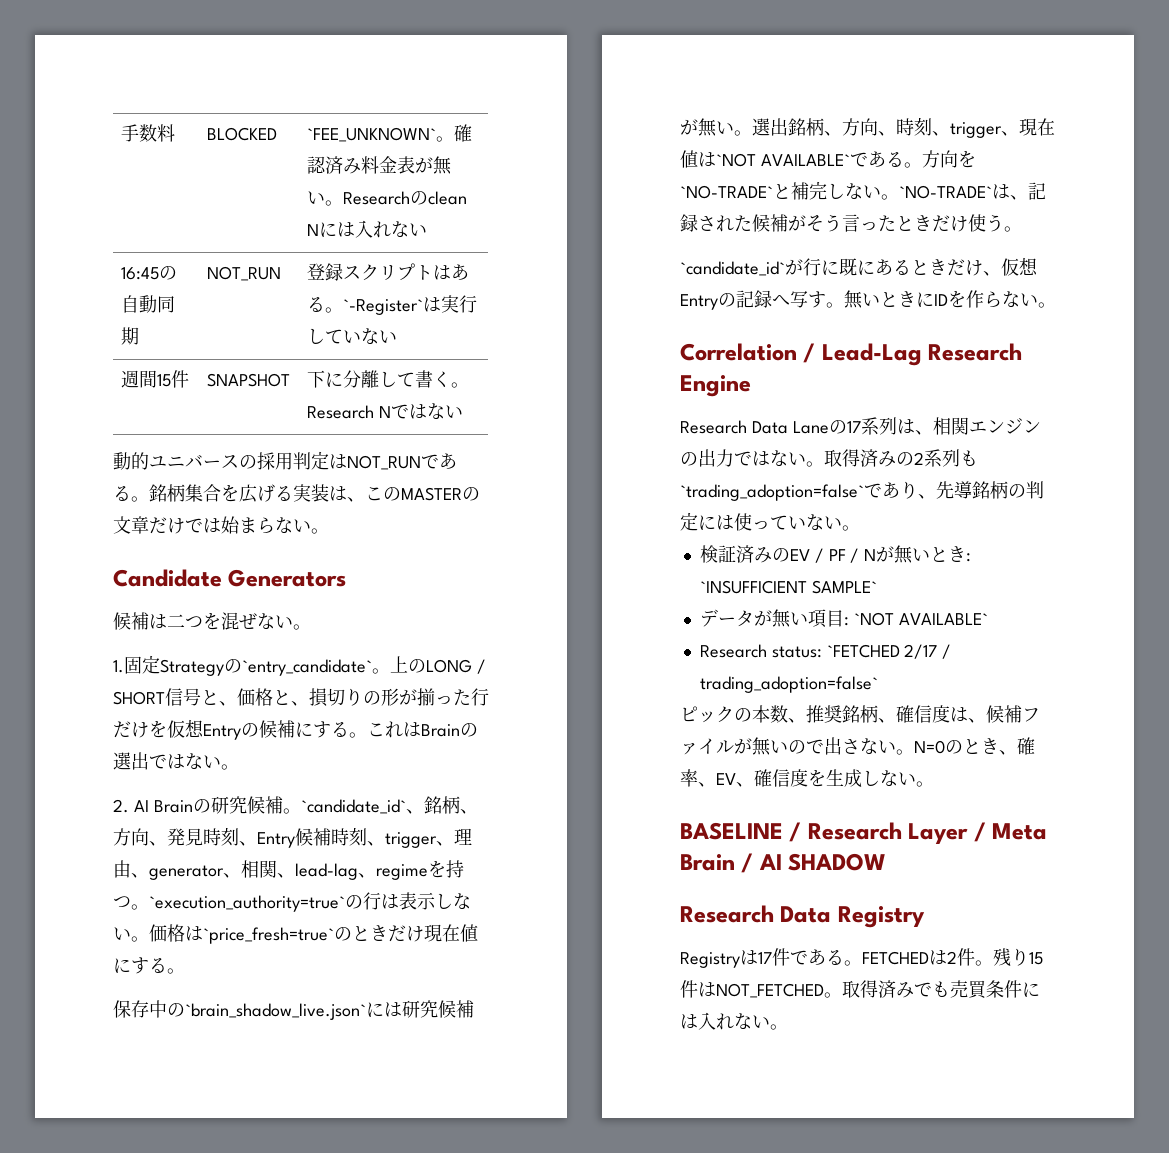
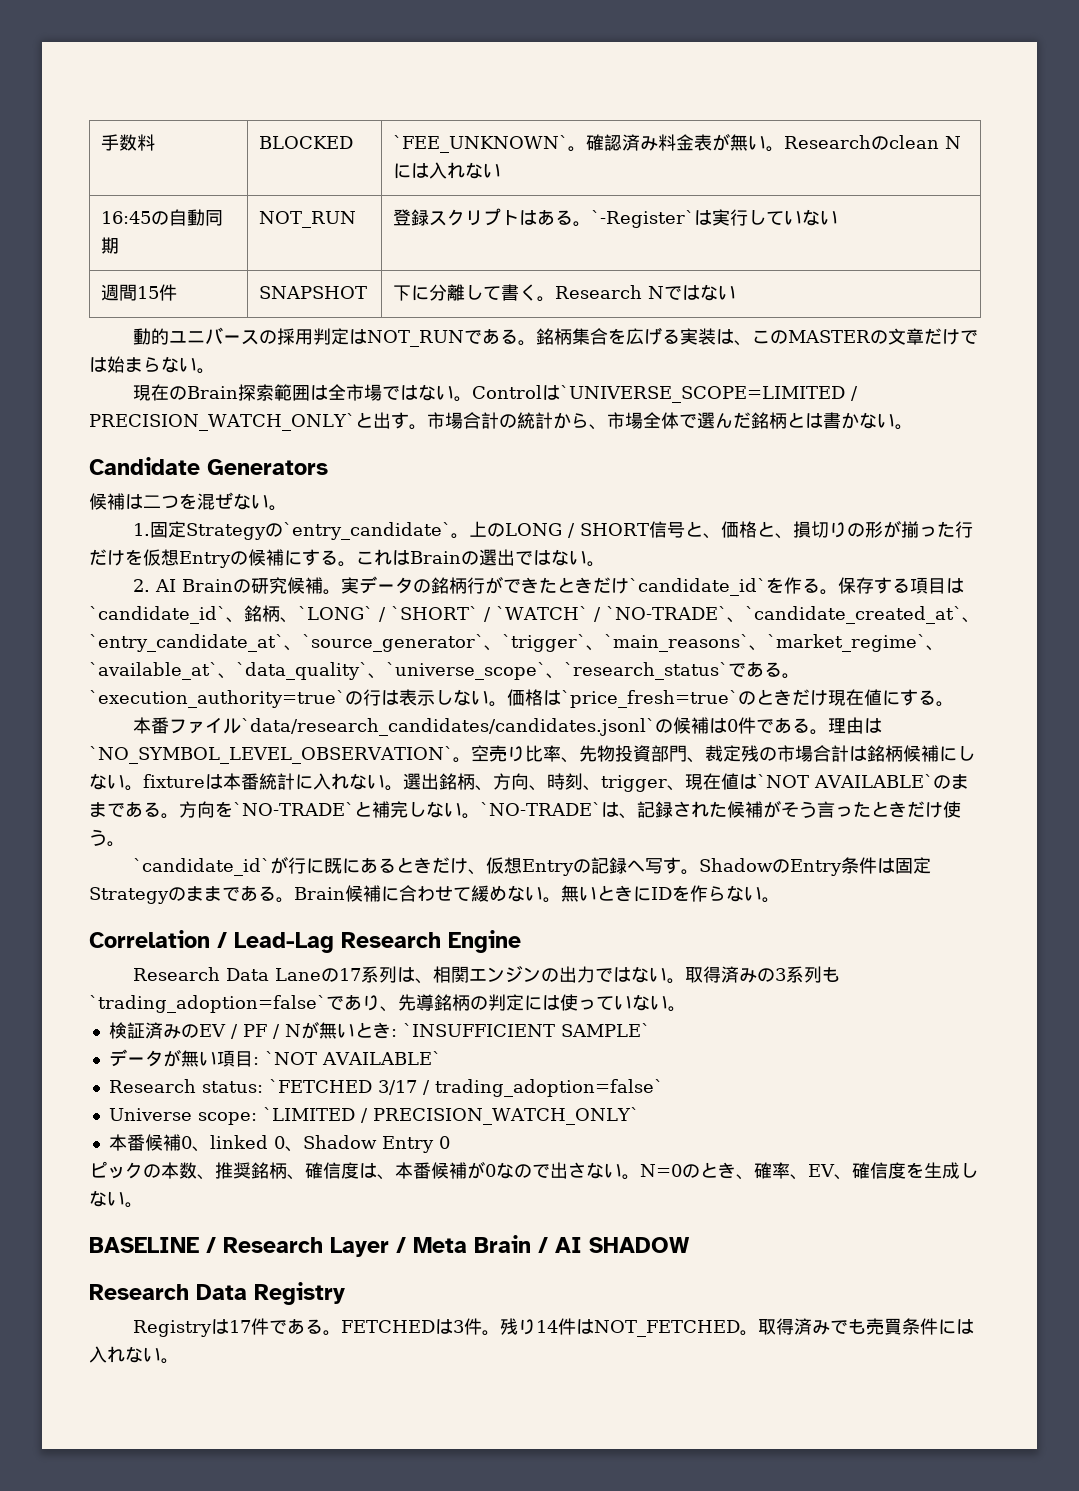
+ 現在のBrain探索範囲は全市場ではない。Controlは`UNIVERSE_SCOPE=LIMITED / PRECISION_WATCH_ONLY`と出す。市場合計の統計から、市場全体で選んだ銘柄とは書かない。
- `candidate_id`、銘柄、方向、発見時刻、Entry候補時刻、trigger、理由、generator、相関、lead-lag、regimeを持つ。
+ 実データの銘柄行ができたときだけ`candidate_id`を作る。保存する項目は`candidate_id`、銘柄、`LONG` / `SHORT` / `WATCH` / `NO-TRADE`、`candidate_created_at`、`entry_candidate_at`、`source_generator`、`trigger`、`main_reasons`、`market_regime`、`available_at`、`data_quality`、`universe_scope`、`research_status`である。
- 保存中の`brain_shadow_live.json`には研究候補が無い。
+ 本番ファイル`data/research_candidates/candidates.jsonl`の候補は0件である。理由は`NO_SYMBOL_LEVEL_OBSERVATION`。空売り比率、先物投資部門、裁定残の市場合計は銘柄候補にしない。fixtureは本番統計に入れない。
- 選出銘柄、方向、時刻、trigger、現在値は`NOT AVAILABLE`である。
+ 選出銘柄、方向、時刻、trigger、現在値は`NOT AVAILABLE`のままである。
+ ShadowのEntry条件は固定Strategyのままである。Brain候補に合わせて緩めない。
- 取得済みの2系列も`trading_adoption=false`であり、先導銘柄の判定には使っていない。
+ 取得済みの3系列も`trading_adoption=false`であり、先導銘柄の判定には使っていない。
- Research status: `FETCHED 2/17 / trading_adoption=false`
+ Research status: `FETCHED 3/17 / trading_adoption=false`
+ Universe scope: `LIMITED / PRECISION_WATCH_ONLY`
+ 本番候補0、linked 0、Shadow Entry 0
- ピックの本数、推奨銘柄、確信度は、候補ファイルが無いので出さない。
+ ピックの本数、推奨銘柄、確信度は、本番候補が0なので出さない。
- FETCHEDは2件。
+ FETCHEDは3件。
- 残り15件はNOT_FETCHED。
+ 残り14件はNOT_FETCHED。

